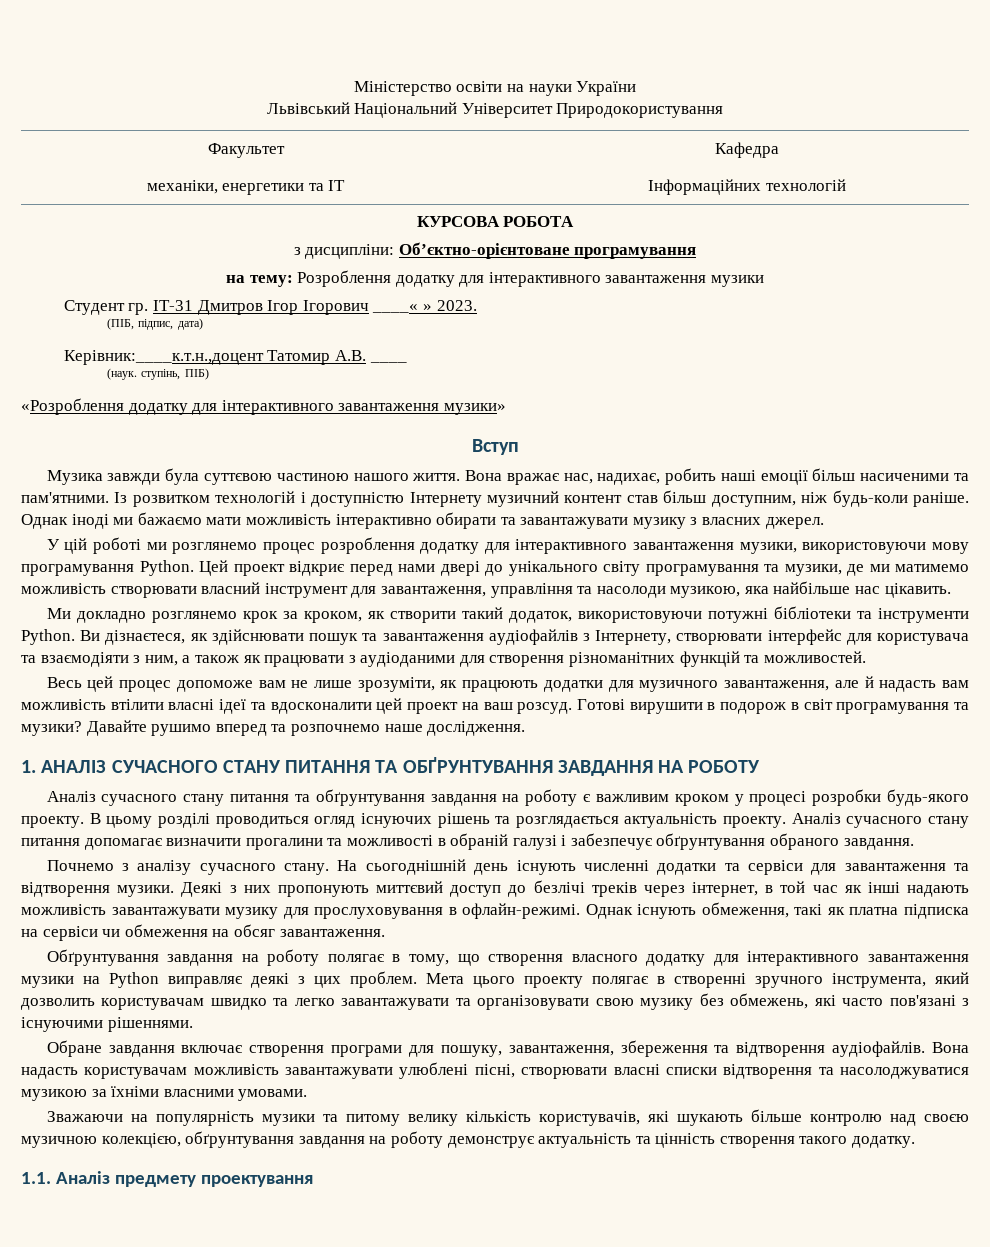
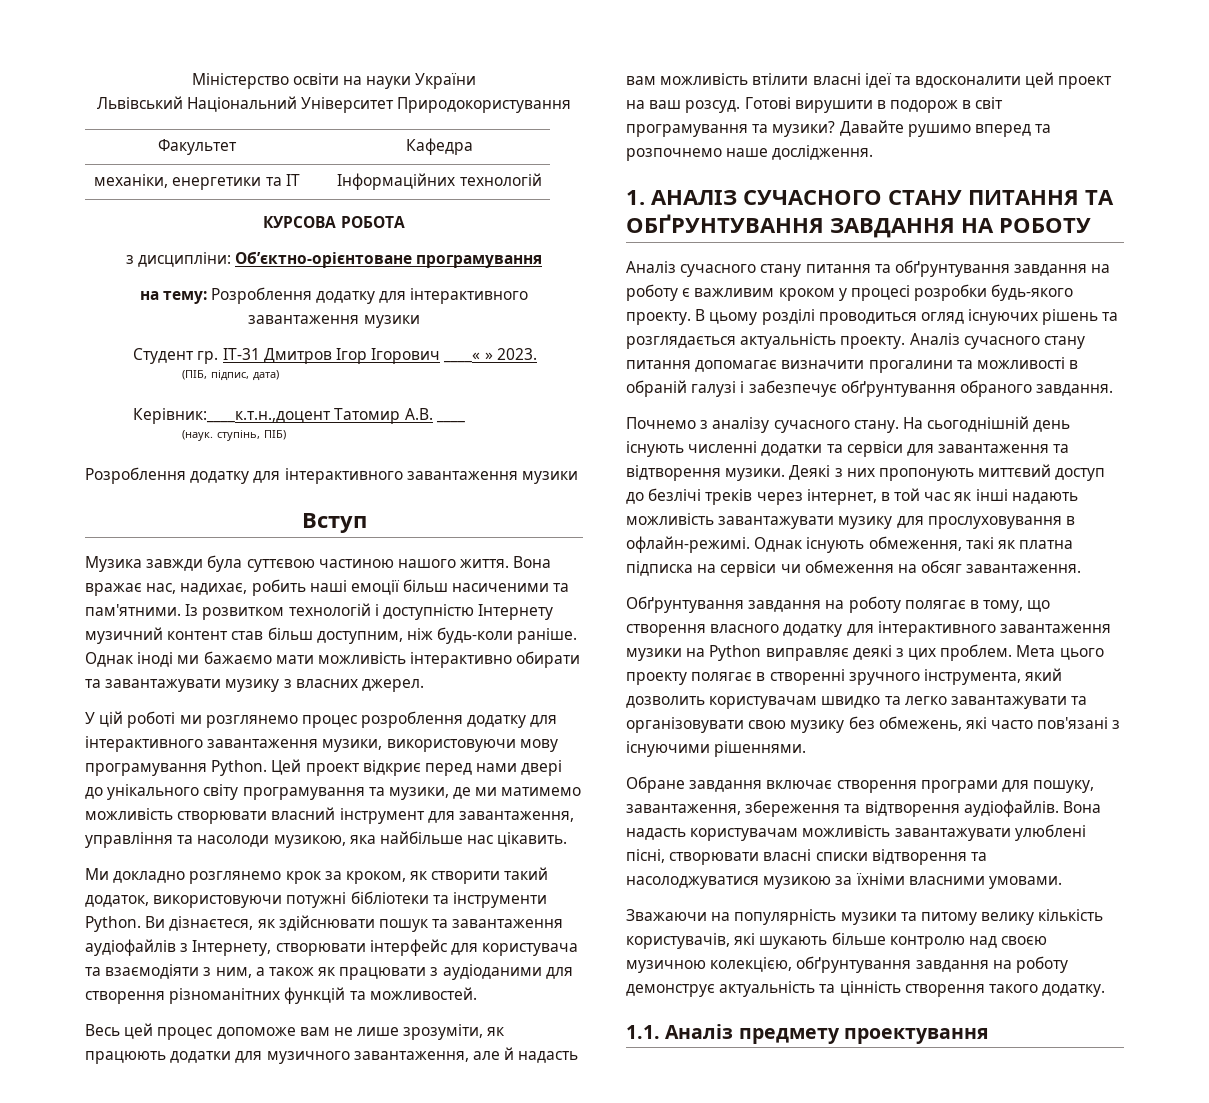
  (наук. ступінь, ПІБ)
- «Розроблення додатку для інтерактивного завантаження музики»
+ Розроблення додатку для інтерактивного завантаження музики

